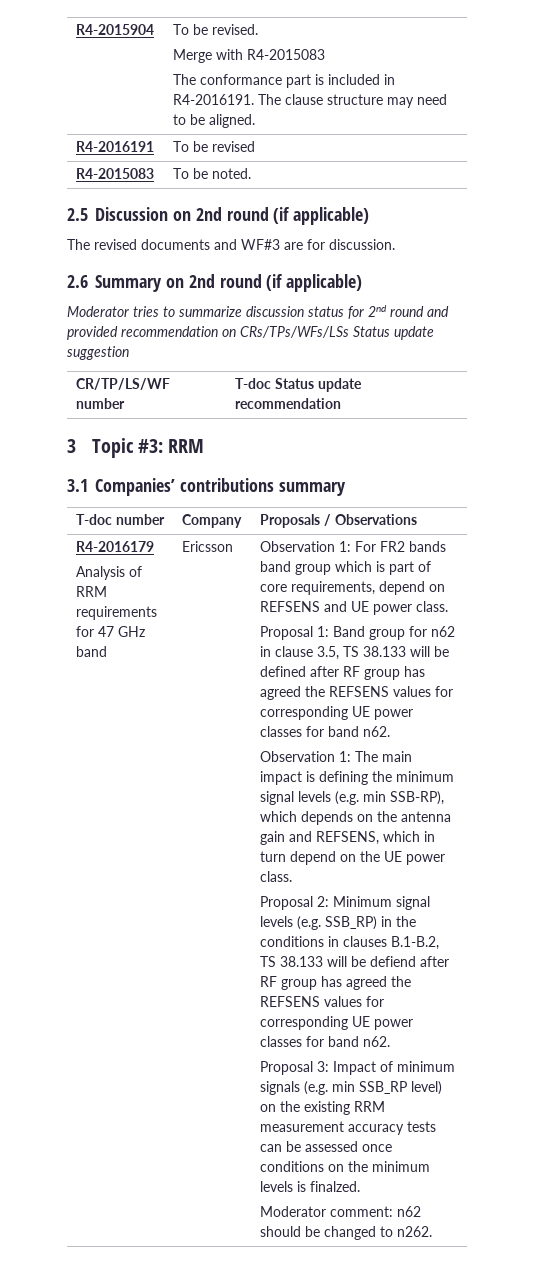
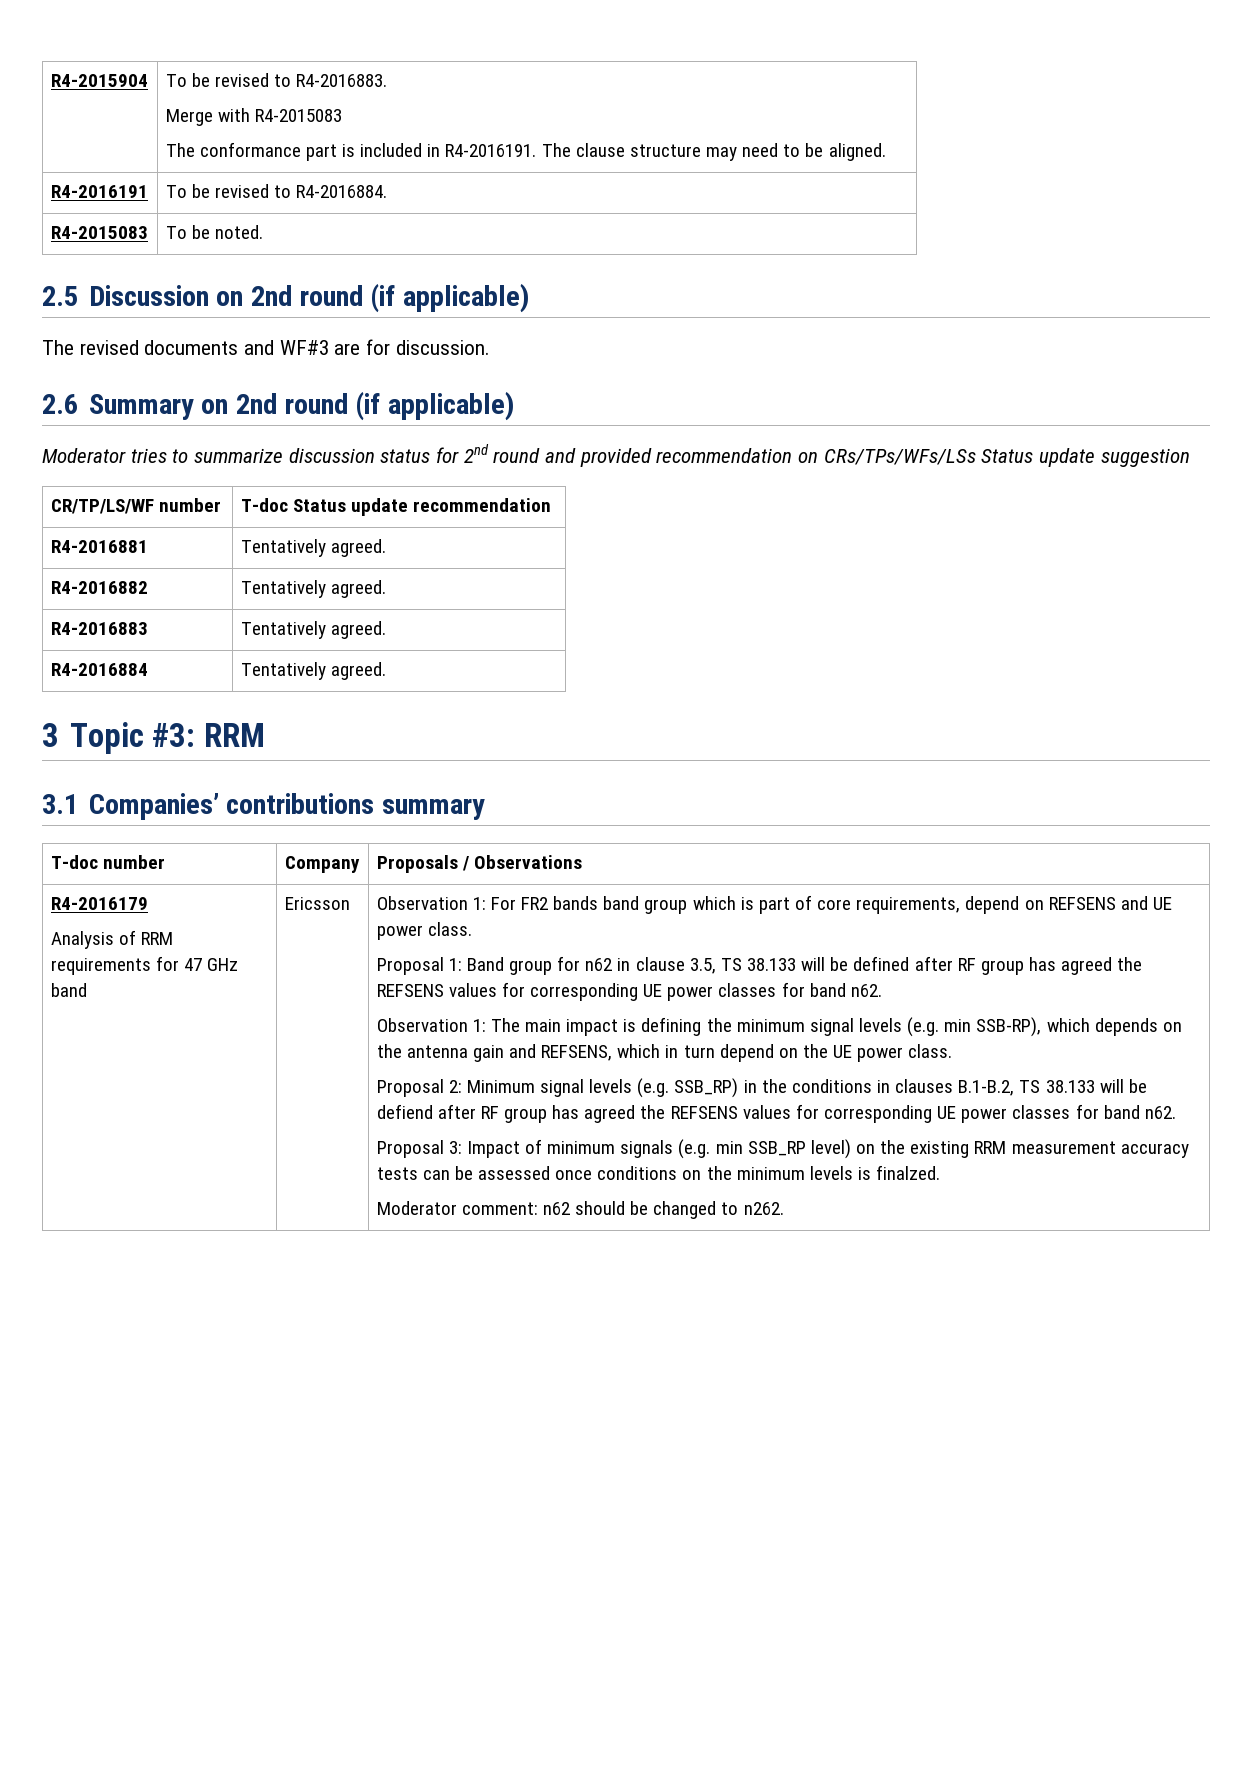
- R4-2015904 | To be revised.
+ R4-2015904 | To be revised to R4-2016883.
- R4-2016191 | To be revised
+ R4-2016191 | To be revised to R4-2016884.
+ R4-2016881 | Tentatively agreed.
+ R4-2016882 | Tentatively agreed.
+ R4-2016883 | Tentatively agreed.
+ R4-2016884 | Tentatively agreed.

